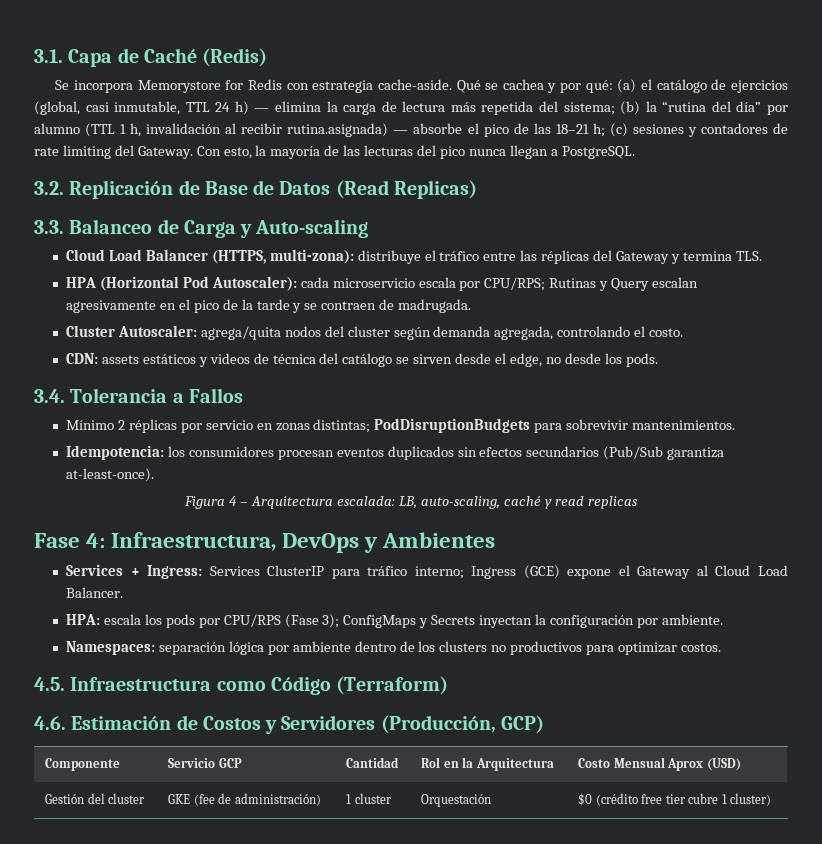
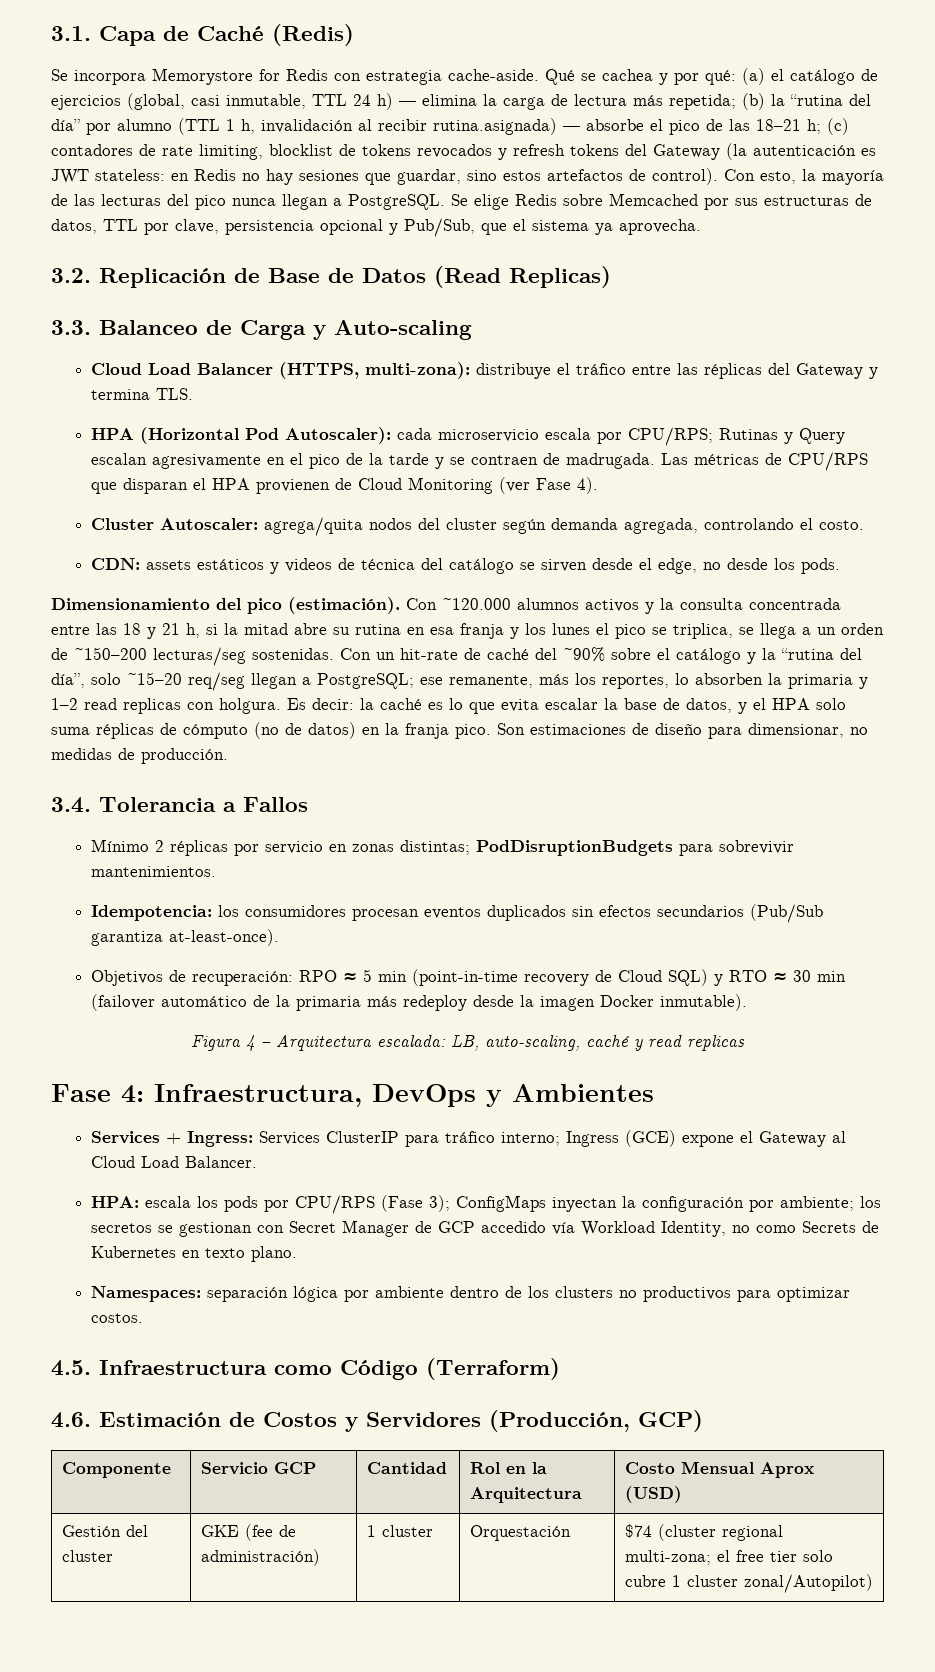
- Qué se cachea y por qué: (a) el catálogo de ejercicios (global, casi inmutable, TTL 24 h) — elimina la carga de lectura más repetida del sistema; (b) la “rutina del día” por alumno (TTL 1 h, invalidación al recibir rutina.asignada) — absorbe el pico de las 18–21 h; (c) sesiones y contadores de rate limiting del Gateway.
+ Qué se cachea y por qué: (a) el catálogo de ejercicios (global, casi inmutable, TTL 24 h) — elimina la carga de lectura más repetida; (b) la “rutina del día” por alumno (TTL 1 h, invalidación al recibir rutina.asignada) — absorbe el pico de las 18–21 h; (c) contadores de rate limiting, blocklist de tokens revocados y refresh tokens del Gateway (la autenticación es JWT stateless: en Redis no hay sesiones que guardar, sino estos artefactos de control).
+ Se elige Redis sobre Memcached por sus estructuras de datos, TTL por clave, persistencia opcional y Pub/Sub, que el sistema ya aprovecha.
+ Las métricas de CPU/RPS que disparan el HPA provienen de Cloud Monitoring (ver Fase 4).
+ Dimensionamiento del pico (estimación). Con ~120.000 alumnos activos y la consulta concentrada entre las 18 y 21 h, si la mitad abre su rutina en esa franja y los lunes el pico se triplica, se llega a un orden de ~150–200 lecturas/seg sostenidas. Con un hit-rate de caché del ~90% sobre el catálogo y la “rutina del día”, solo ~15–20 req/seg llegan a PostgreSQL; ese remanente, más los reportes, lo absorben la primaria y 1–2 read replicas con holgura. Es decir: la caché es lo que evita escalar la base de datos, y el HPA solo suma réplicas de cómputo (no de datos) en la franja pico. Son estimaciones de diseño para dimensionar, no medidas de producción.
+ Objetivos de recuperación: RPO ≈ 5 min (point-in-time recovery de Cloud SQL) y RTO ≈ 30 min (failover automático de la primaria más redeploy desde la imagen Docker inmutable).
- HPA: escala los pods por CPU/RPS (Fase 3); ConfigMaps y Secrets inyectan la configuración por ambiente.
+ HPA: escala los pods por CPU/RPS (Fase 3); ConfigMaps inyectan la configuración por ambiente; los secretos se gestionan con Secret Manager de GCP accedido vía Workload Identity, no como Secrets de Kubernetes en texto plano.
- Gestión del cluster | GKE (fee de administración) | 1 cluster | Orquestación | $0 (crédito free tier cubre 1 cluster)
+ Gestión del cluster | GKE (fee de administración) | 1 cluster | Orquestación | $74 (cluster regional multi-zona; el free tier solo cubre 1 cluster zonal/Autopilot)

